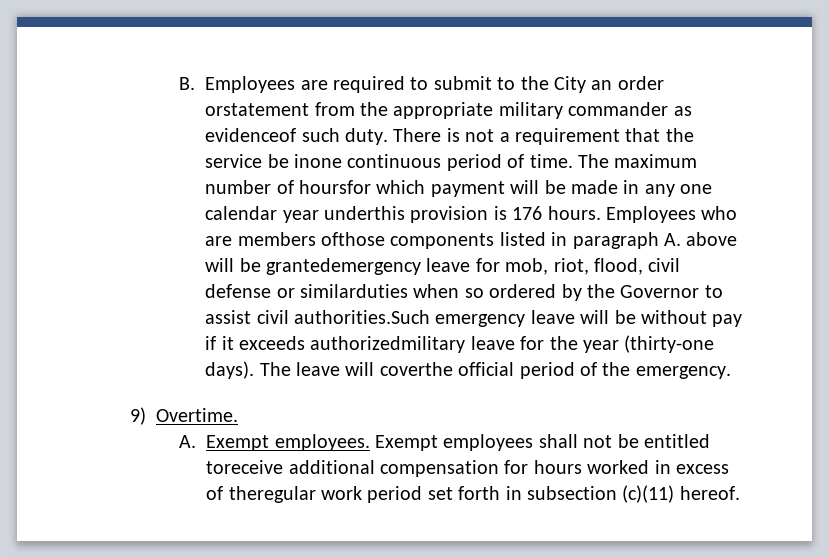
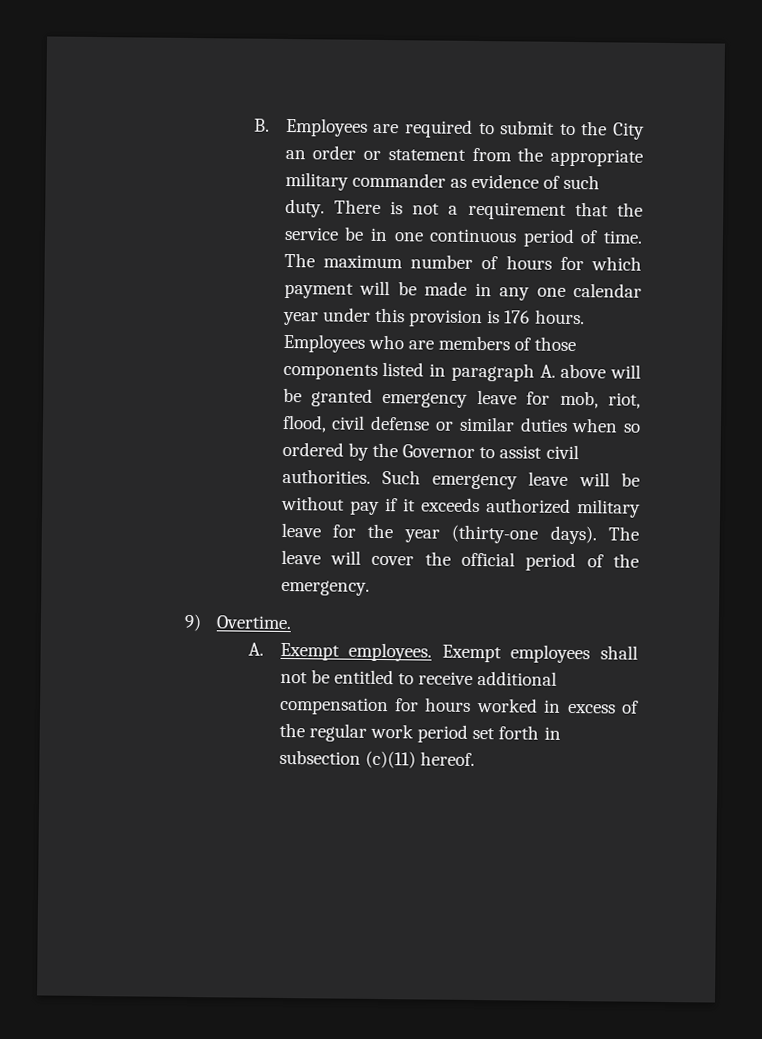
- B. Employees are required to submit to the City an order orstatement from the appropriate military commander as evidenceof such duty.
+ B. Employees are required to submit to the City an order or statement from the appropriate military commander as evidence of such duty.
- There is not a requirement that the service be inone continuous period of time.
+ There is not a requirement that the service be in one continuous period of time.
- The maximum number of hoursfor which payment will be made in any one calendar year underthis provision is 176 hours.
+ The maximum number of hours for which payment will be made in any one calendar year under this provision is 176 hours.
- Employees who are members ofthose components listed in paragraph A. above will be grantedemergency leave for mob, riot, flood, civil defense or similarduties when so ordered by the Governor to assist civil authorities.Such emergency leave will be without pay if it exceeds authorizedmilitary leave for the year (thirty-one days).
+ Employees who are members of those components listed in paragraph A. above will be granted emergency leave for mob, riot, flood, civil defense or similar duties when so ordered by the Governor to assist civil authorities. Such emergency leave will be without pay if it exceeds authorized military leave for the year (thirty-one days).
- The leave will coverthe official period of the emergency.
+ The leave will cover the official period of the emergency.
- Exempt employees shall not be entitled toreceive additional compensation for hours worked in excess of theregular work period set forth in subsection (c)(11) hereof.
+ Exempt employees shall not be entitled to receive additional compensation for hours worked in excess of the regular work period set forth in subsection (c)(11) hereof.

